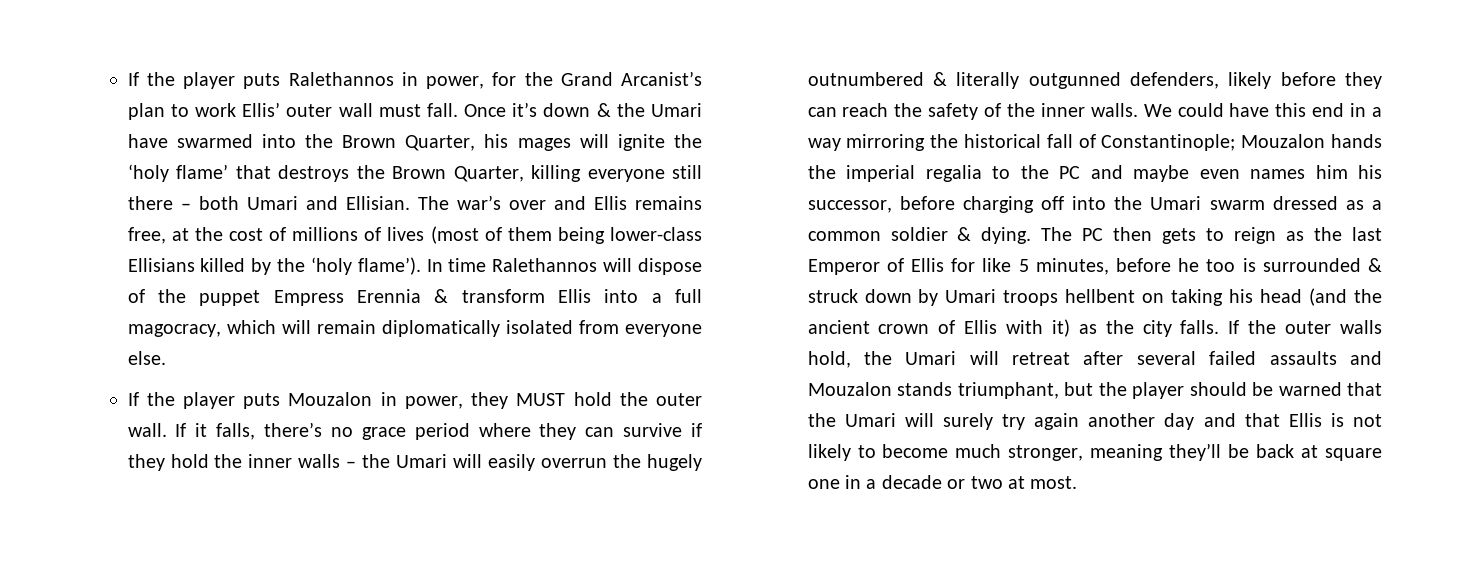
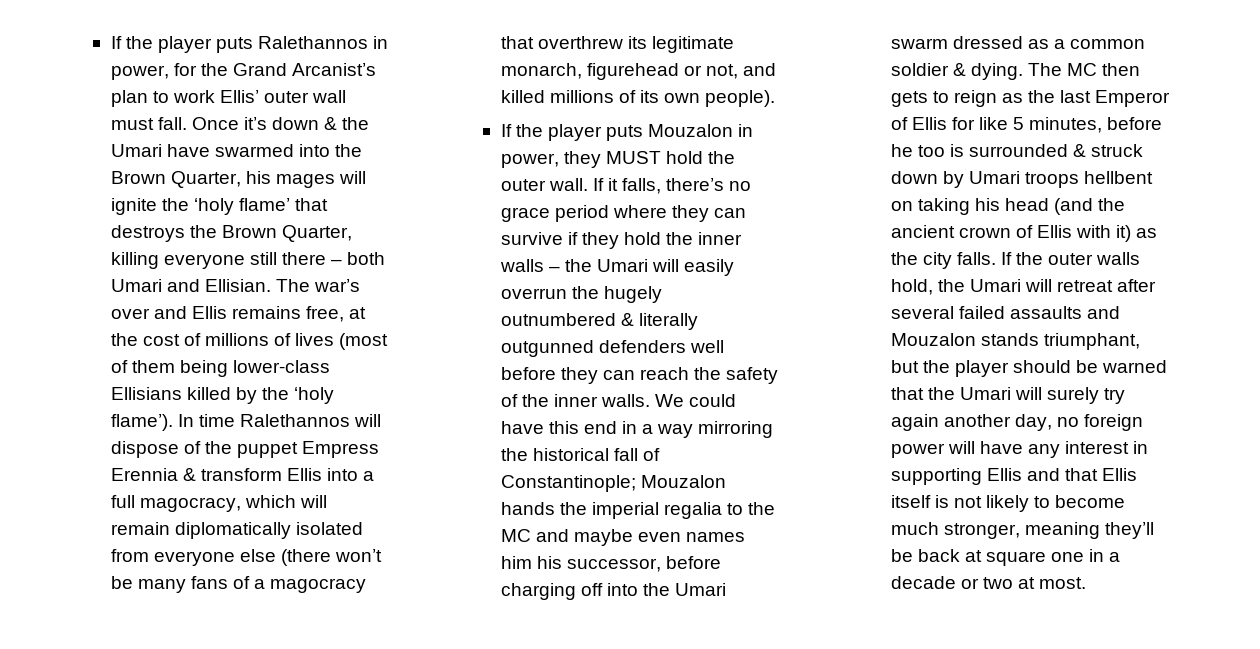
- In time Ralethannos will dispose of the puppet Empress Erennia & transform Ellis into a full magocracy, which will remain diplomatically isolated from everyone else.
+ In time Ralethannos will dispose of the puppet Empress Erennia & transform Ellis into a full magocracy, which will remain diplomatically isolated from everyone else (there won’t be many fans of a magocracy that overthrew its legitimate monarch, figurehead or not, and killed millions of its own people).
- If it falls, there’s no grace period where they can survive if they hold the inner walls – the Umari will easily overrun the hugely outnumbered & literally outgunned defenders, likely before they can reach the safety of the inner walls.
+ If it falls, there’s no grace period where they can survive if they hold the inner walls – the Umari will easily overrun the hugely outnumbered & literally outgunned defenders well before they can reach the safety of the inner walls.
- We could have this end in a way mirroring the historical fall of Constantinople; Mouzalon hands the imperial regalia to the PC and maybe even names him his successor, before charging off into the Umari swarm dressed as a common soldier & dying.
+ We could have this end in a way mirroring the historical fall of Constantinople; Mouzalon hands the imperial regalia to the MC and maybe even names him his successor, before charging off into the Umari swarm dressed as a common soldier & dying.
- The PC then gets to reign as the last Emperor of Ellis for like 5 minutes, before he too is surrounded & struck down by Umari troops hellbent on taking his head (and the ancient crown of Ellis with it) as the city falls.
+ The MC then gets to reign as the last Emperor of Ellis for like 5 minutes, before he too is surrounded & struck down by Umari troops hellbent on taking his head (and the ancient crown of Ellis with it) as the city falls.
- If the outer walls hold, the Umari will retreat after several failed assaults and Mouzalon stands triumphant, but the player should be warned that the Umari will surely try again another day and that Ellis is not likely to become much stronger, meaning they’ll be back at square one in a decade or two at most.
+ If the outer walls hold, the Umari will retreat after several failed assaults and Mouzalon stands triumphant, but the player should be warned that the Umari will surely try again another day, no foreign power will have any interest in supporting Ellis and that Ellis itself is not likely to become much stronger, meaning they’ll be back at square one in a decade or two at most.

